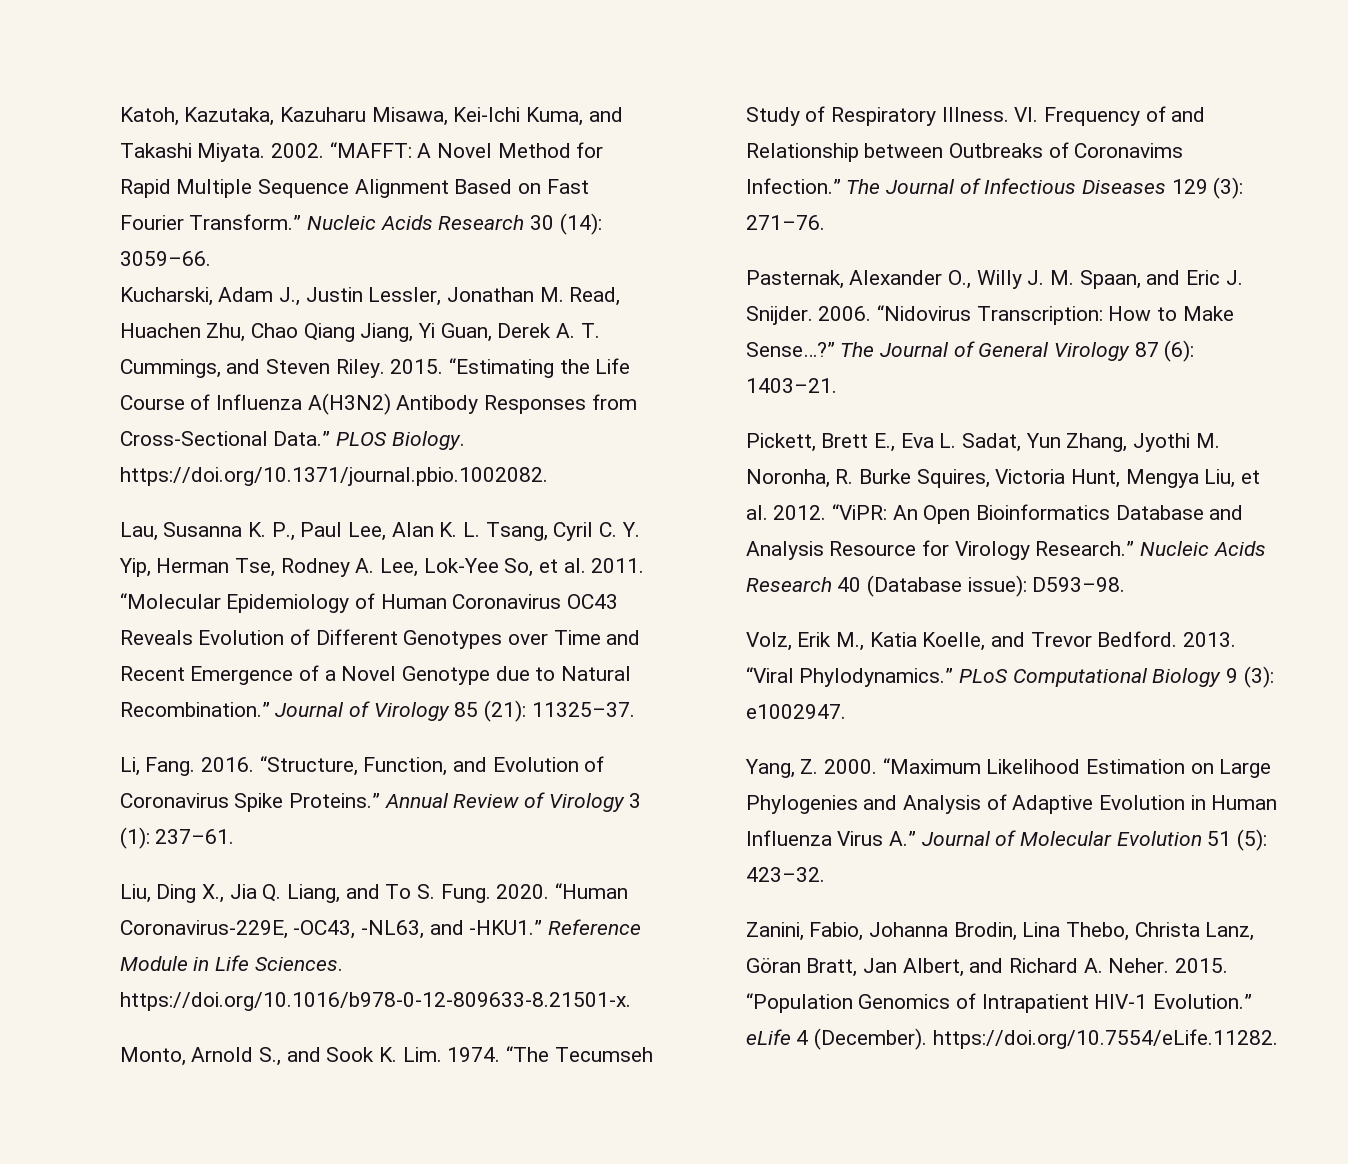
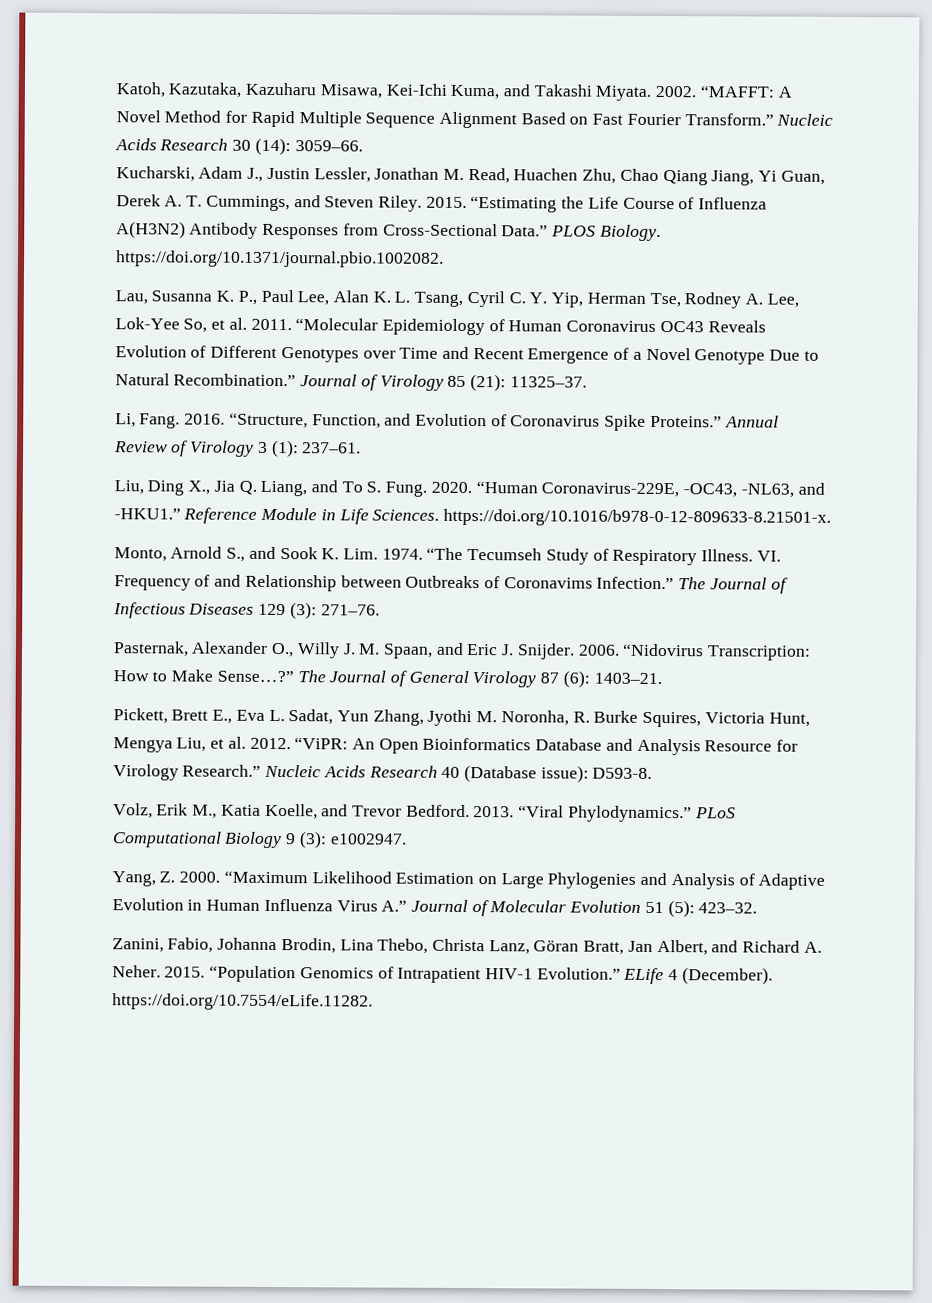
- “Molecular Epidemiology of Human Coronavirus OC43 Reveals Evolution of Different Genotypes over Time and Recent Emergence of a Novel Genotype due to Natural Recombination.”
+ “Molecular Epidemiology of Human Coronavirus OC43 Reveals Evolution of Different Genotypes over Time and Recent Emergence of a Novel Genotype Due to Natural Recombination.”
- Nucleic Acids Research 40 (Database issue): D593–98.
+ Nucleic Acids Research 40 (Database issue): D593-8.
- “Population Genomics of Intrapatient HIV-1 Evolution.” eLife 4 (December). https://doi.org/10.7554/eLife.11282.
+ “Population Genomics of Intrapatient HIV-1 Evolution.” ELife 4 (December). https://doi.org/10.7554/eLife.11282.

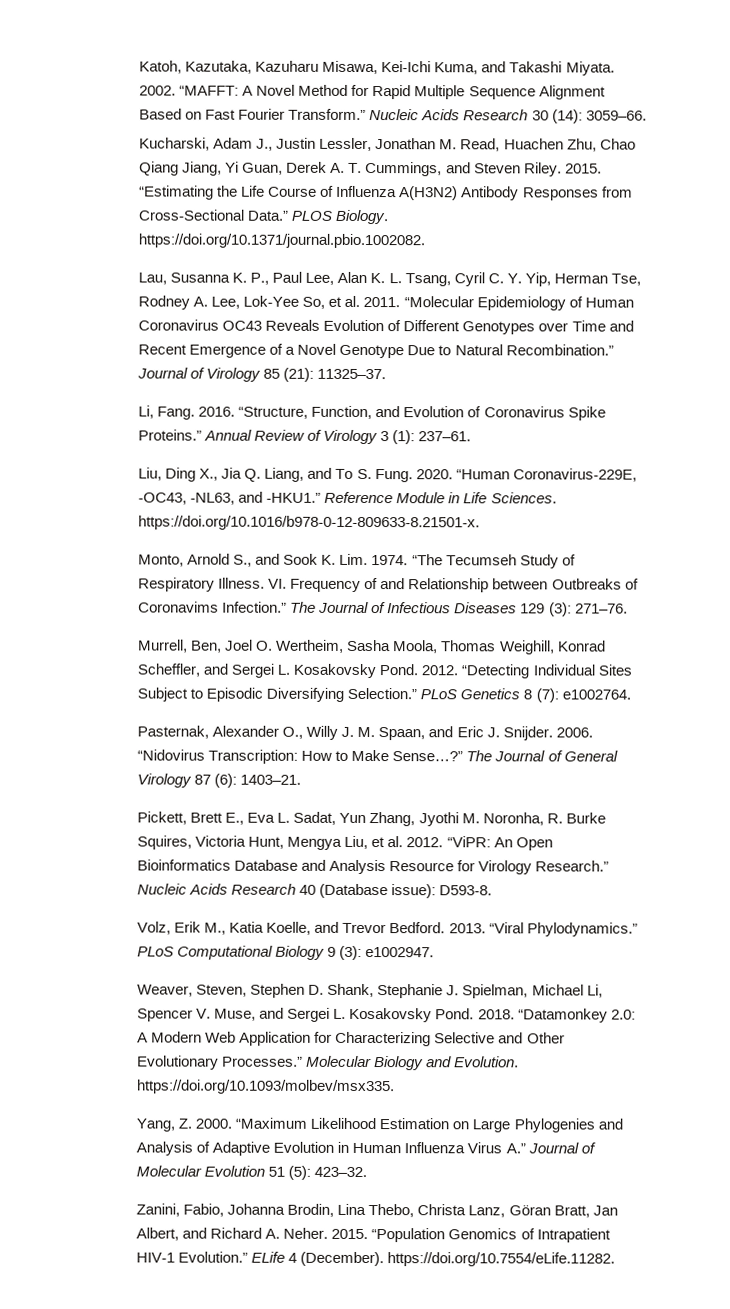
+ Murrell, Ben, Joel O. Wertheim, Sasha Moola, Thomas Weighill, Konrad Scheffler, and Sergei L. Kosakovsky Pond. 2012. “Detecting Individual Sites Subject to Episodic Diversifying Selection.” PLoS Genetics 8 (7): e1002764.
+ Weaver, Steven, Stephen D. Shank, Stephanie J. Spielman, Michael Li, Spencer V. Muse, and Sergei L. Kosakovsky Pond. 2018. “Datamonkey 2.0: A Modern Web Application for Characterizing Selective and Other Evolutionary Processes.” Molecular Biology and Evolution. https://doi.org/10.1093/molbev/msx335.

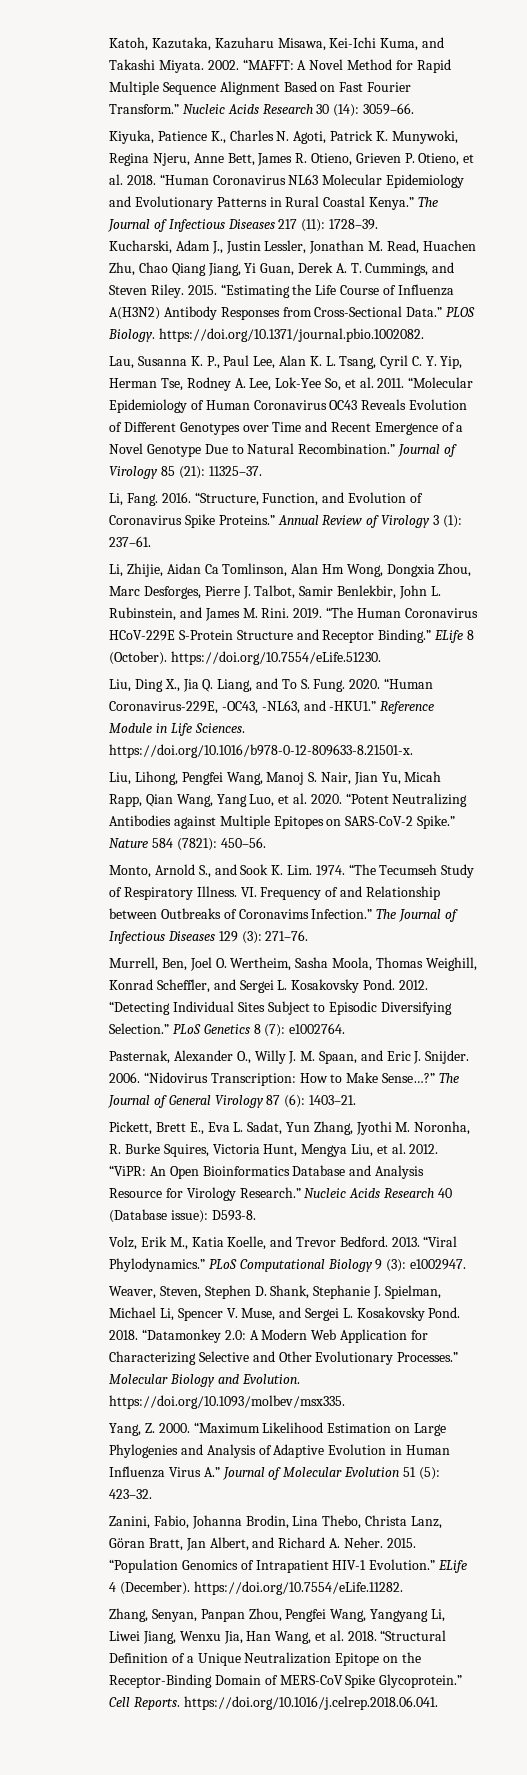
+ Kiyuka, Patience K., Charles N. Agoti, Patrick K. Munywoki, Regina Njeru, Anne Bett, James R. Otieno, Grieven P. Otieno, et al. 2018. “Human Coronavirus NL63 Molecular Epidemiology and Evolutionary Patterns in Rural Coastal Kenya.” The Journal of Infectious Diseases 217 (11): 1728–39.
+ Li, Zhijie, Aidan Ca Tomlinson, Alan Hm Wong, Dongxia Zhou, Marc Desforges, Pierre J. Talbot, Samir Benlekbir, John L. Rubinstein, and James M. Rini. 2019. “The Human Coronavirus HCoV-229E S-Protein Structure and Receptor Binding.” ELife 8 (October). https://doi.org/10.7554/eLife.51230.
+ Liu, Lihong, Pengfei Wang, Manoj S. Nair, Jian Yu, Micah Rapp, Qian Wang, Yang Luo, et al. 2020. “Potent Neutralizing Antibodies against Multiple Epitopes on SARS-CoV-2 Spike.” Nature 584 (7821): 450–56.
+ Zhang, Senyan, Panpan Zhou, Pengfei Wang, Yangyang Li, Liwei Jiang, Wenxu Jia, Han Wang, et al. 2018. “Structural Definition of a Unique Neutralization Epitope on the Receptor-Binding Domain of MERS-CoV Spike Glycoprotein.” Cell Reports. https://doi.org/10.1016/j.celrep.2018.06.041.

